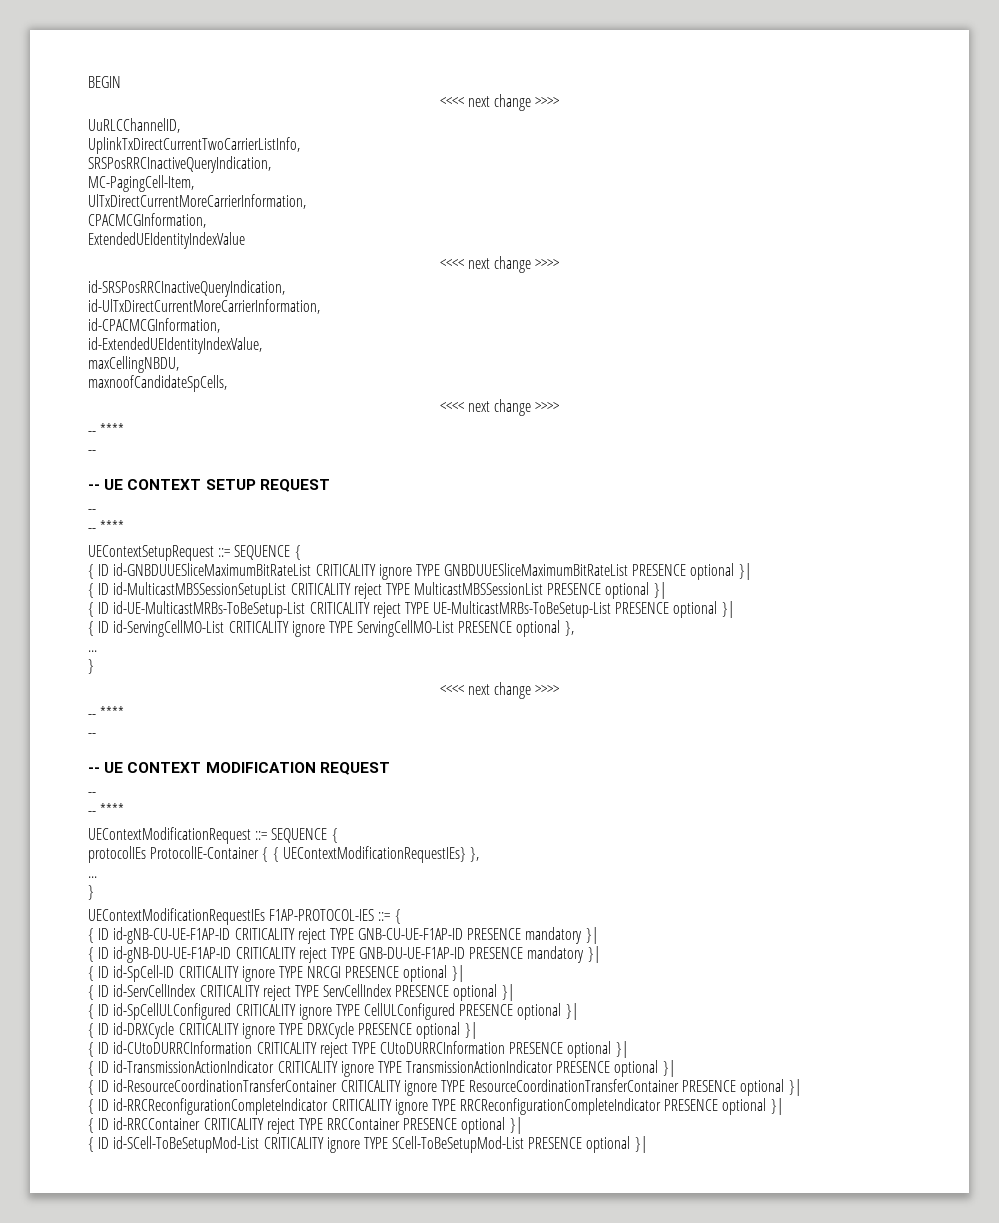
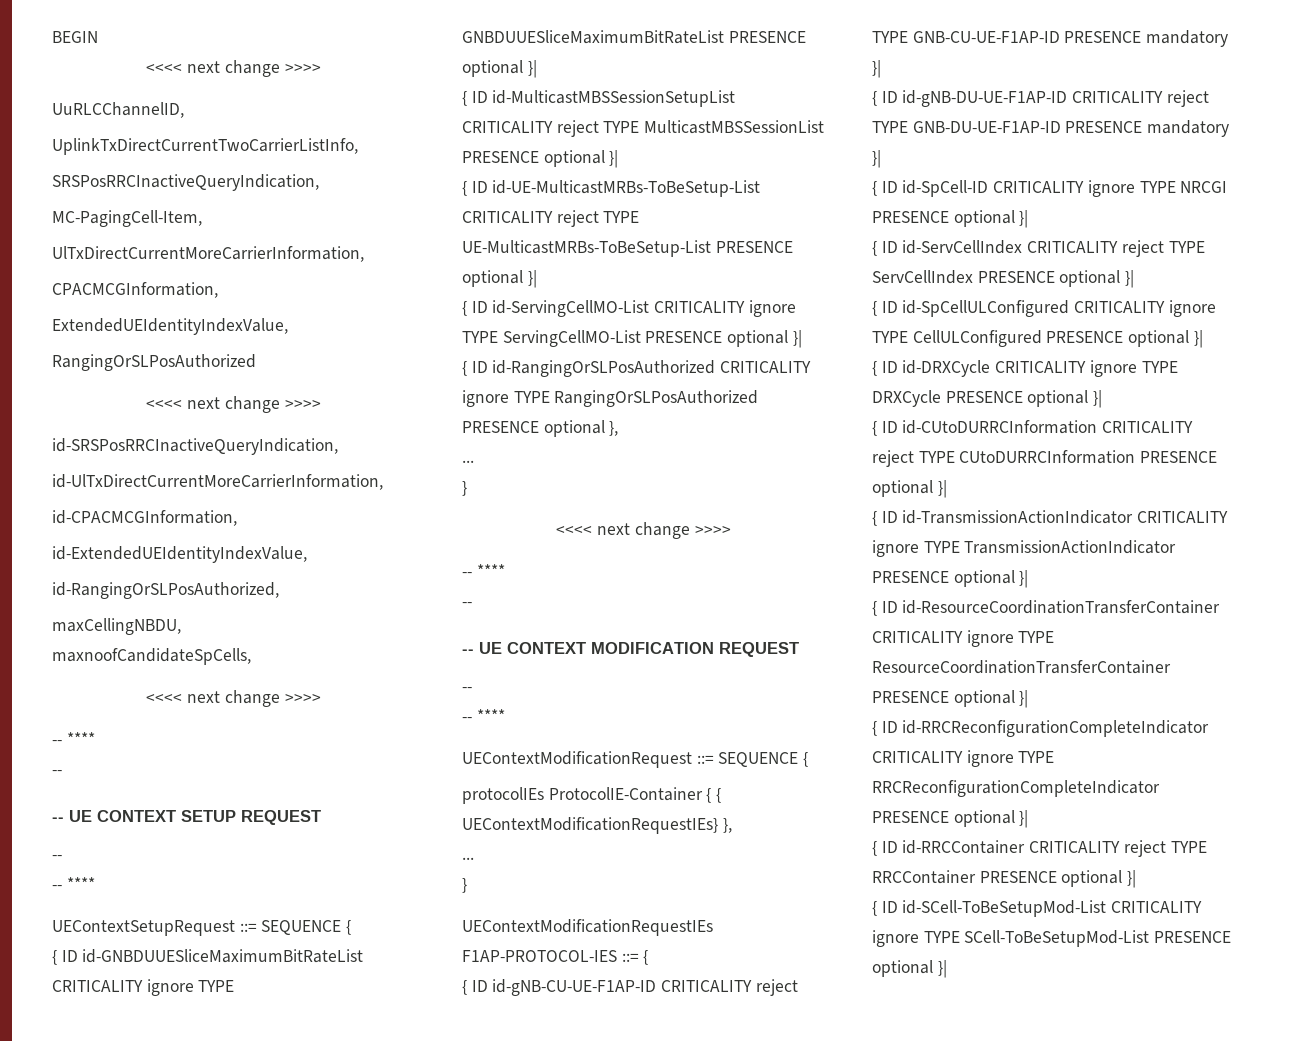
- ExtendedUEIdentityIndexValue
+ ExtendedUEIdentityIndexValue,
+ RangingOrSLPosAuthorized
+ id-RangingOrSLPosAuthorized,
- { ID id-ServingCellMO-List CRITICALITY ignore TYPE ServingCellMO-List PRESENCE optional },
+ { ID id-ServingCellMO-List CRITICALITY ignore TYPE ServingCellMO-List PRESENCE optional }|
+ { ID id-RangingOrSLPosAuthorized CRITICALITY ignore TYPE RangingOrSLPosAuthorized PRESENCE optional },

